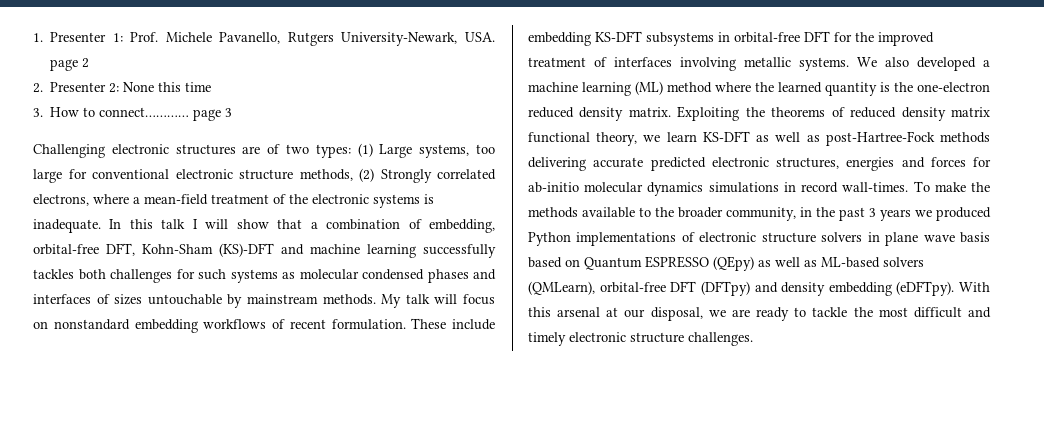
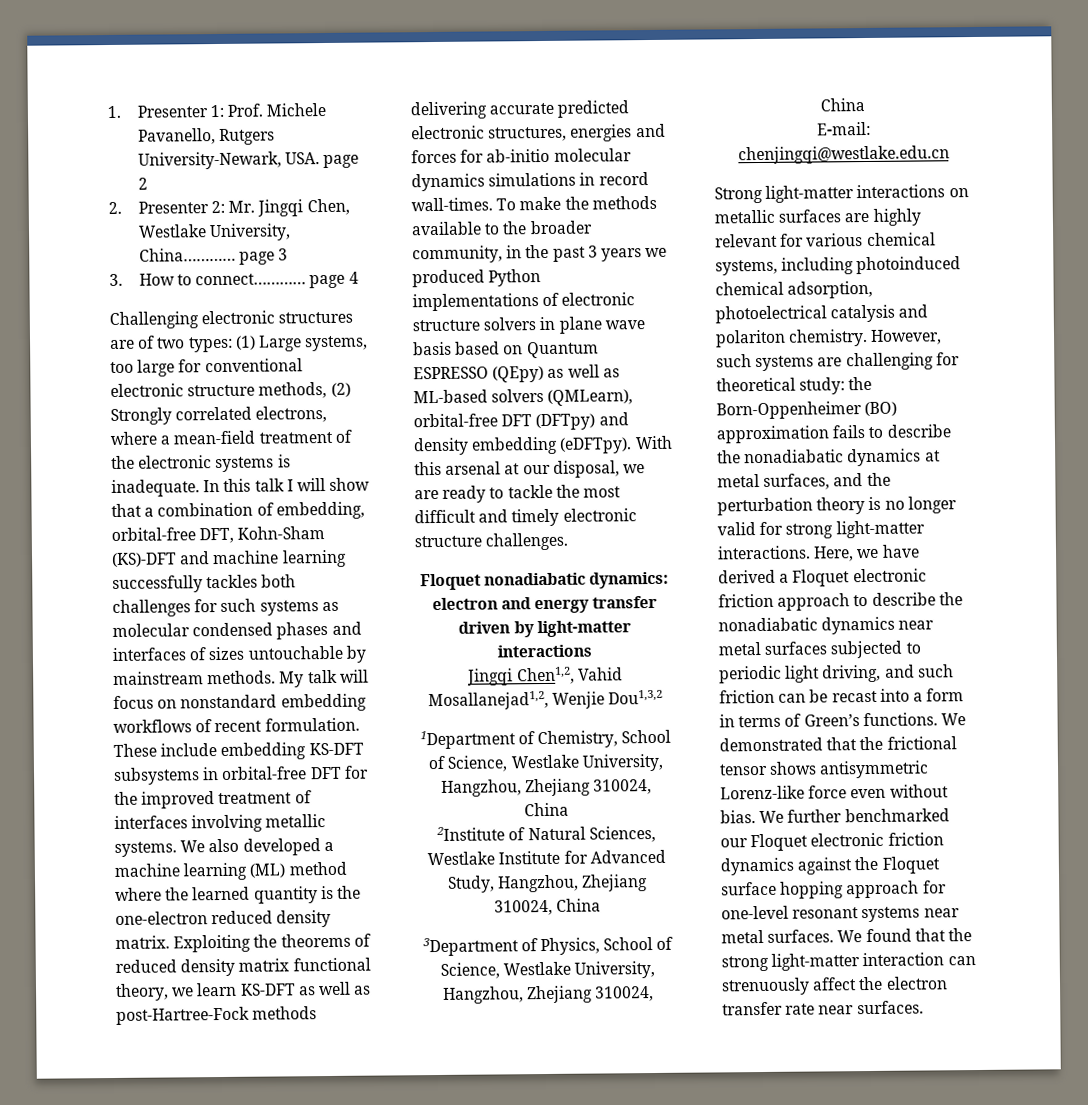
- 2. Presenter 2: None this time
+ 2. Presenter 2: Mr. Jingqi Chen, Westlake University, China………… page 3
- 3. How to connect………… page 3
+ 3. How to connect………… page 4
+ Floquet nonadiabatic dynamics: electron and energy transfer driven by light-matter interactions
+ Jingqi Chen1,2, Vahid Mosallanejad1,2, Wenjie Dou1,3,2
+ 1Department of Chemistry, School of Science, Westlake University, Hangzhou, Zhejiang 310024, China
+ 2Institute of Natural Sciences, Westlake Institute for Advanced Study, Hangzhou, Zhejiang 310024, China
+ 3Department of Physics, School of Science, Westlake University, Hangzhou, Zhejiang 310024, China
+ E-mail: chenjingqi@westlake.edu.cn
+ Strong light-matter interactions on metallic surfaces are highly relevant for various chemical systems, including photoinduced chemical adsorption, photoelectrical catalysis and polariton chemistry. However, such systems are challenging for theoretical study: the Born-Oppenheimer (BO) approximation fails to describe the nonadiabatic dynamics at metal surfaces, and the perturbation theory is no longer valid for strong light-matter interactions. Here, we have derived a Floquet electronic friction approach to describe the nonadiabatic dynamics near metal surfaces subjected to periodic light driving, and such friction can be recast into a form in terms of Green’s functions. We demonstrated that the frictional tensor shows antisymmetric Lorenz-like force even without bias. We further benchmarked our Floquet electronic friction dynamics against the Floquet surface hopping approach for one-level resonant systems near metal surfaces. We found that the strong light-matter interaction can strenuously affect the electron transfer rate near surfaces.

